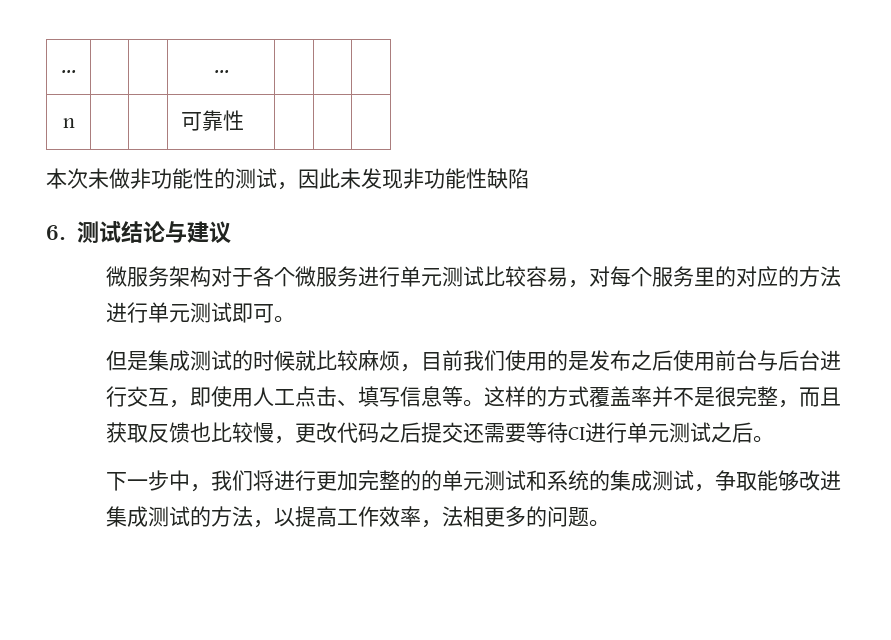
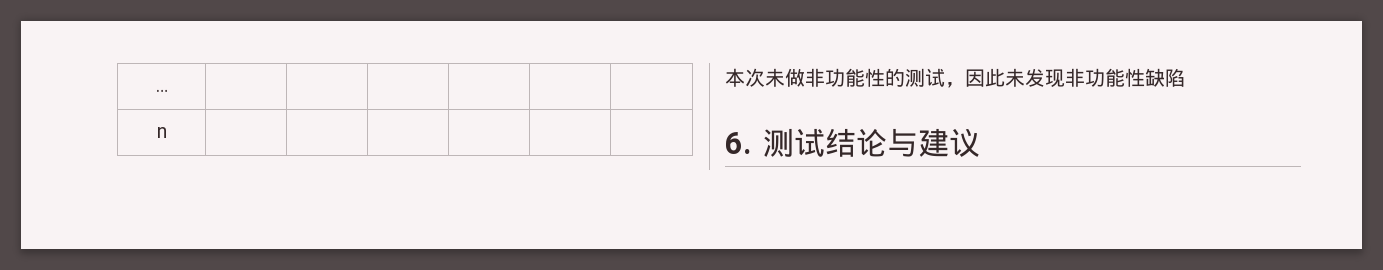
- … | | | … | | |
+ … | | | | | |
- n | | | 可靠性 | | |
+ n | | | | | |
- 微服务架构对于各个微服务进行单元测试比较容易，对每个服务里的对应的方法进行单元测试即可。
- 但是集成测试的时候就比较麻烦，目前我们使用的是发布之后使用前台与后台进行交互，即使用人工点击、填写信息等。这样的方式覆盖率并不是很完整，而且获取反馈也比较慢，更改代码之后提交还需要等待CI进行单元测试之后。
- 下一步中，我们将进行更加完整的的单元测试和系统的集成测试，争取能够改进集成测试的方法，以提高工作效率，法相更多的问题。

